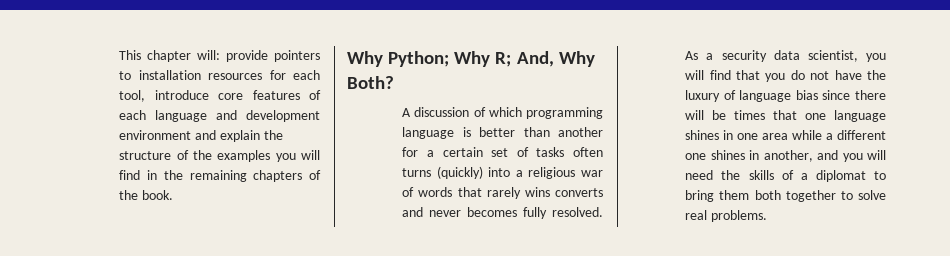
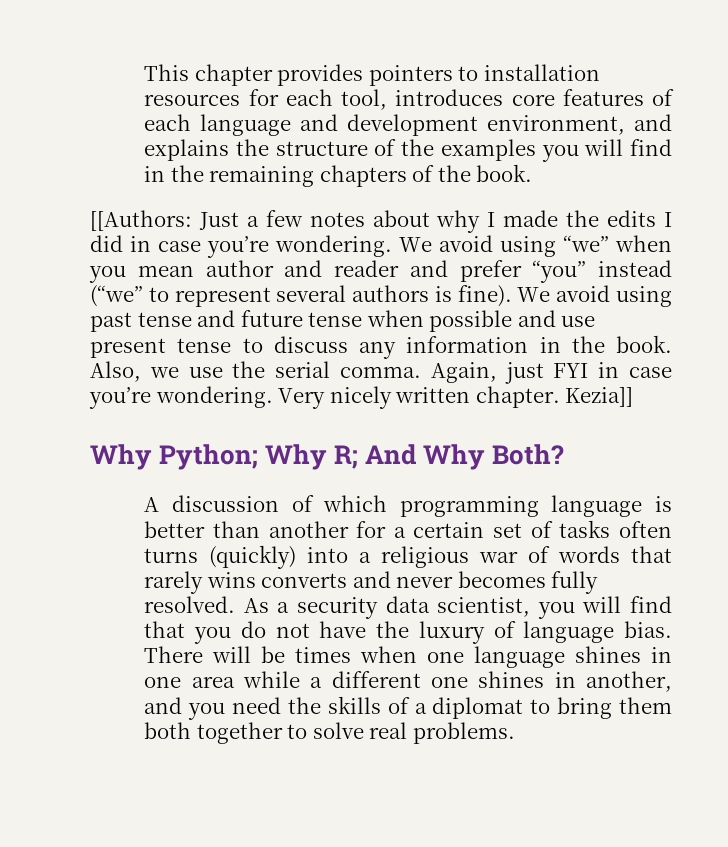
- This chapter will: provide pointers to installation resources for each tool, introduce core features of each language and development environment and explain the structure of the examples you will find in the remaining chapters of the book.
+ This chapter provides pointers to installation resources for each tool, introduces core features of each language and development environment, and explains the structure of the examples you will find in the remaining chapters of the book.
+ [[Authors: Just a few notes about why I made the edits I did in case you’re wondering. We avoid using “we” when you mean author and reader and prefer “you” instead (“we” to represent several authors is fine). We avoid using past tense and future tense when possible and use present tense to discuss any information in the book. Also, we use the serial comma. Again, just FYI in case you’re wondering. Very nicely written chapter. Kezia]]
- Why Python; Why R; And, Why Both?
+ Why Python; Why R; And Why Both?
- As a security data scientist, you will find that you do not have the luxury of language bias since there will be times that one language shines in one area while a different one shines in another, and you will need the skills of a diplomat to bring them both together to solve real problems.
+ As a security data scientist, you will find that you do not have the luxury of language bias. There will be times when one language shines in one area while a different one shines in another, and you need the skills of a diplomat to bring them both together to solve real problems.

